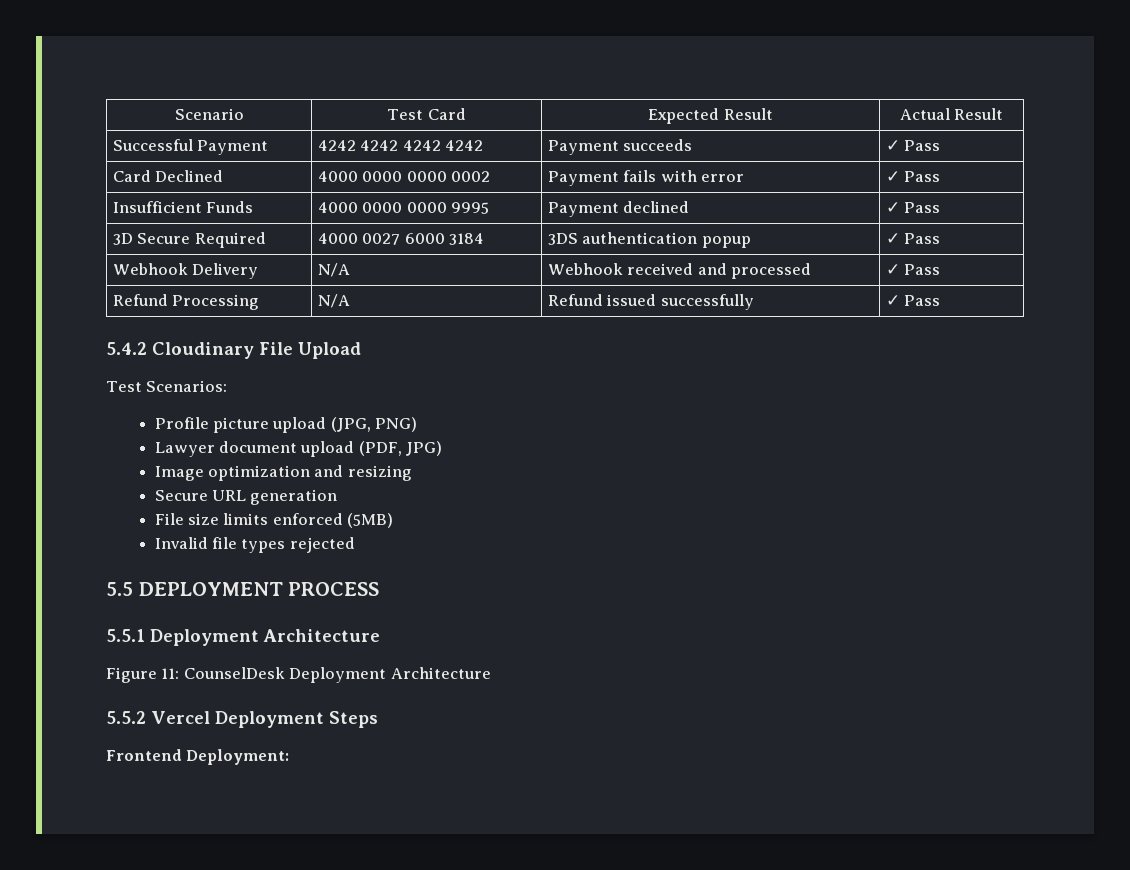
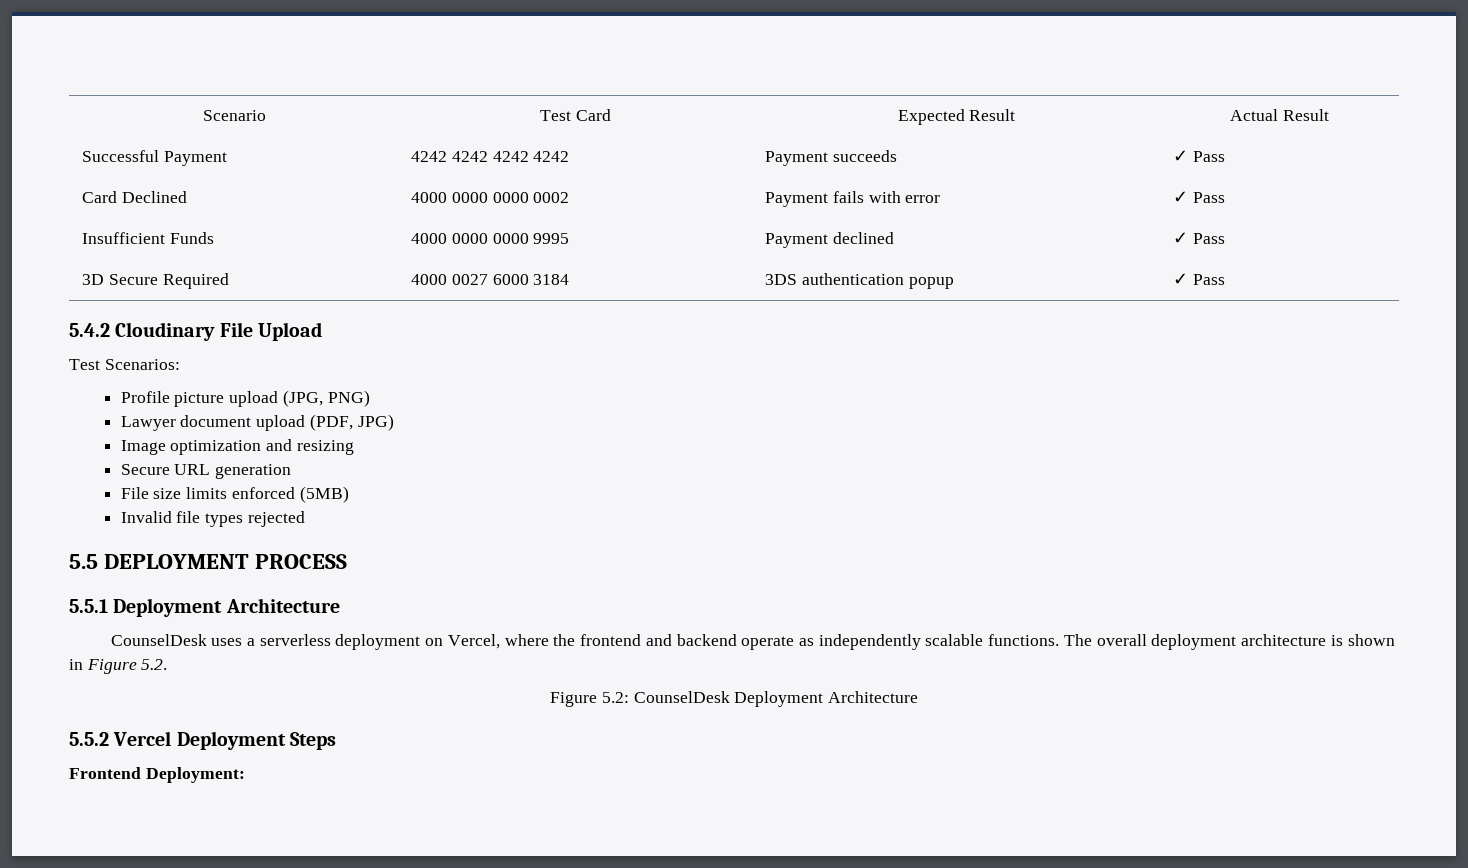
- Webhook Delivery | N/A | Webhook received and processed | ✓ Pass
- Refund Processing | N/A | Refund issued successfully | ✓ Pass
- Figure 11: CounselDesk Deployment Architecture
+ CounselDesk uses a serverless deployment on Vercel, where the frontend and backend operate as independently scalable functions. The overall deployment architecture is shown in Figure 5.2.
+ Figure 5.2: CounselDesk Deployment Architecture

